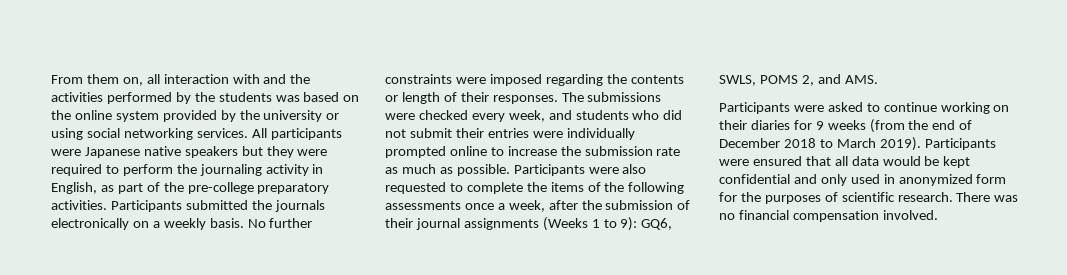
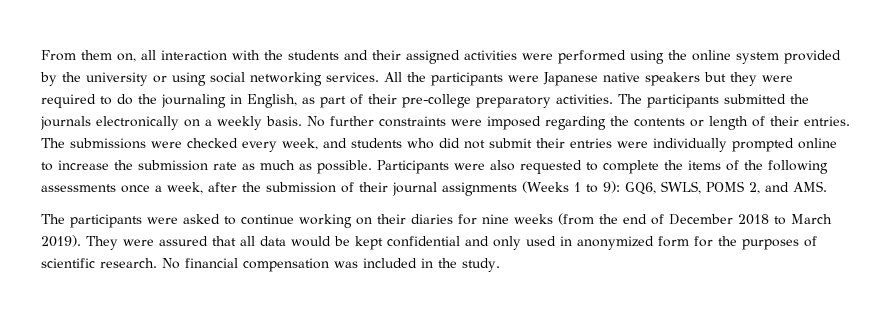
- From them on, all interaction with and the activities performed by the students was based on the online system provided by the university or using social networking services.
+ From them on, all interaction with the students and their assigned activities were performed using the online system provided by the university or using social networking services.
- All participants were Japanese native speakers but they were required to perform the journaling activity in English, as part of the pre-college preparatory activities.
+ All the participants were Japanese native speakers but they were required to do the journaling in English, as part of their pre-college preparatory activities.
- Participants submitted the journals electronically on a weekly basis.
+ The participants submitted the journals electronically on a weekly basis.
- No further constraints were imposed regarding the contents or length of their responses.
+ No further constraints were imposed regarding the contents or length of their entries.
- Participants were asked to continue working on their diaries for 9 weeks (from the end of December 2018 to March 2019).
+ The participants were asked to continue working on their diaries for nine weeks (from the end of December 2018 to March 2019).
- Participants were ensured that all data would be kept confidential and only used in anonymized form for the purposes of scientific research.
+ They were assured that all data would be kept confidential and only used in anonymized form for the purposes of scientific research.
- There was no financial compensation involved.
+ No financial compensation was included in the study.

